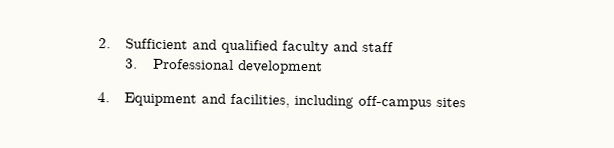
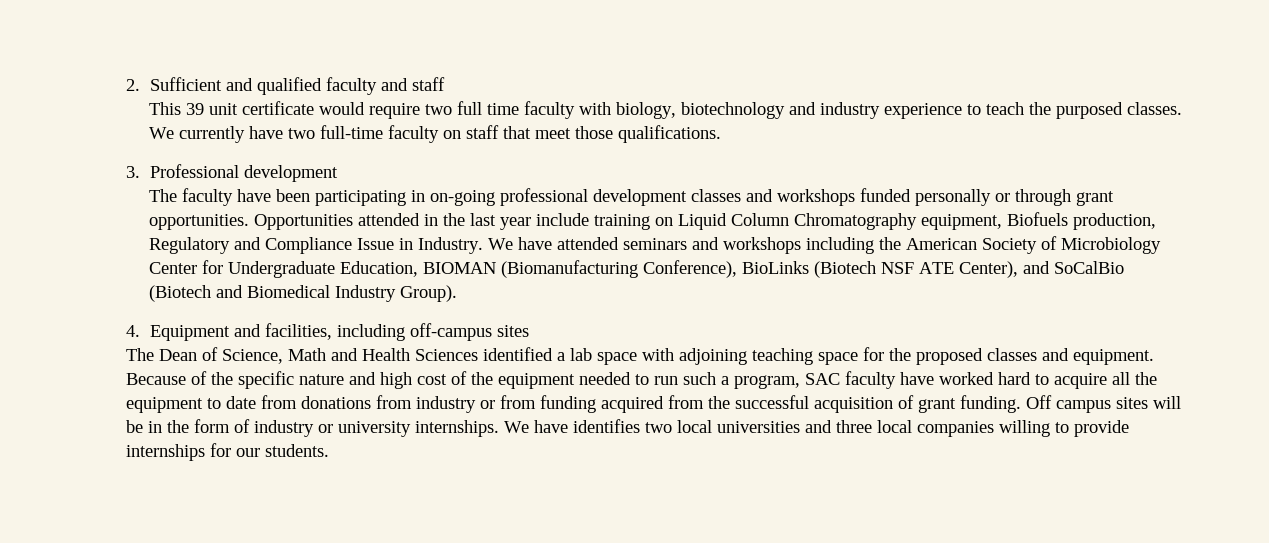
+ This 39 unit certificate would require two full time faculty with biology, biotechnology and industry experience to teach the purposed classes. We currently have two full-time faculty on staff that meet those qualifications.
  3. Professional development
+ The faculty have been participating in on-going professional development classes and workshops funded personally or through grant opportunities. Opportunities attended in the last year include training on Liquid Column Chromatography equipment, Biofuels production, Regulatory and Compliance Issue in Industry. We have attended seminars and workshops including the American Society of Microbiology Center for Undergraduate Education, BIOMAN (Biomanufacturing Conference), BioLinks (Biotech NSF ATE Center), and SoCalBio (Biotech and Biomedical Industry Group).
+ The Dean of Science, Math and Health Sciences identified a lab space with adjoining teaching space for the proposed classes and equipment. Because of the specific nature and high cost of the equipment needed to run such a program, SAC faculty have worked hard to acquire all the equipment to date from donations from industry or from funding acquired from the successful acquisition of grant funding. Off campus sites will be in the form of industry or university internships. We have identifies two local universities and three local companies willing to provide internships for our students.

